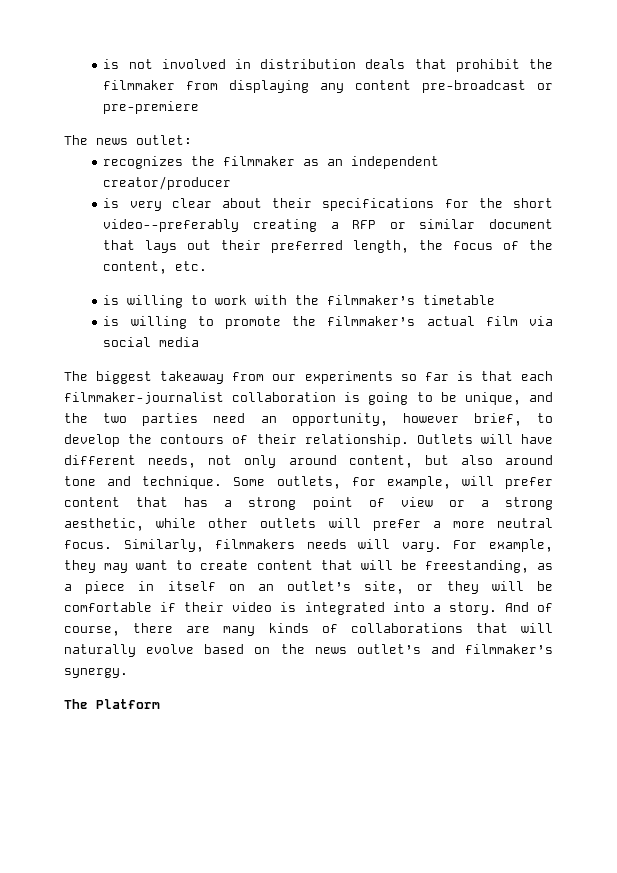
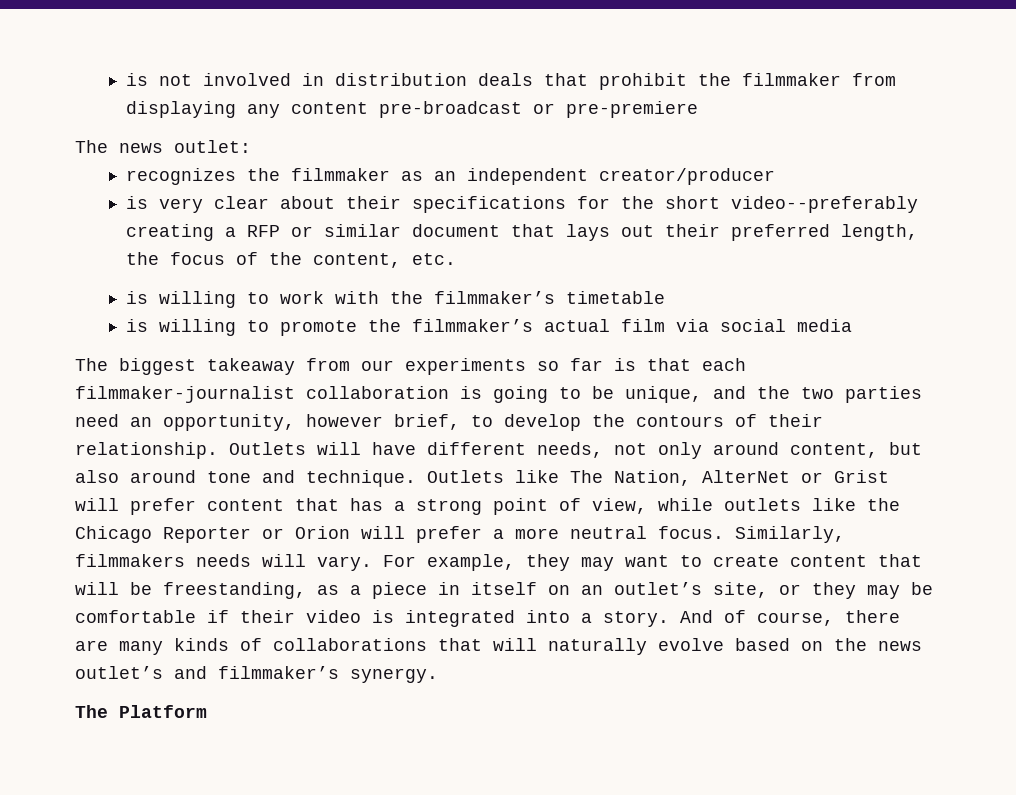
- Some outlets, for example, will prefer content that has a strong point of view or a strong aesthetic, while other outlets will prefer a more neutral focus.
+ Outlets like The Nation, AlterNet or Grist will prefer content that has a strong point of view, while outlets like the Chicago Reporter or Orion will prefer a more neutral focus.
- For example, they may want to create content that will be freestanding, as a piece in itself on an outlet’s site, or they will be comfortable if their video is integrated into a story.
+ For example, they may want to create content that will be freestanding, as a piece in itself on an outlet’s site, or they may be comfortable if their video is integrated into a story.

